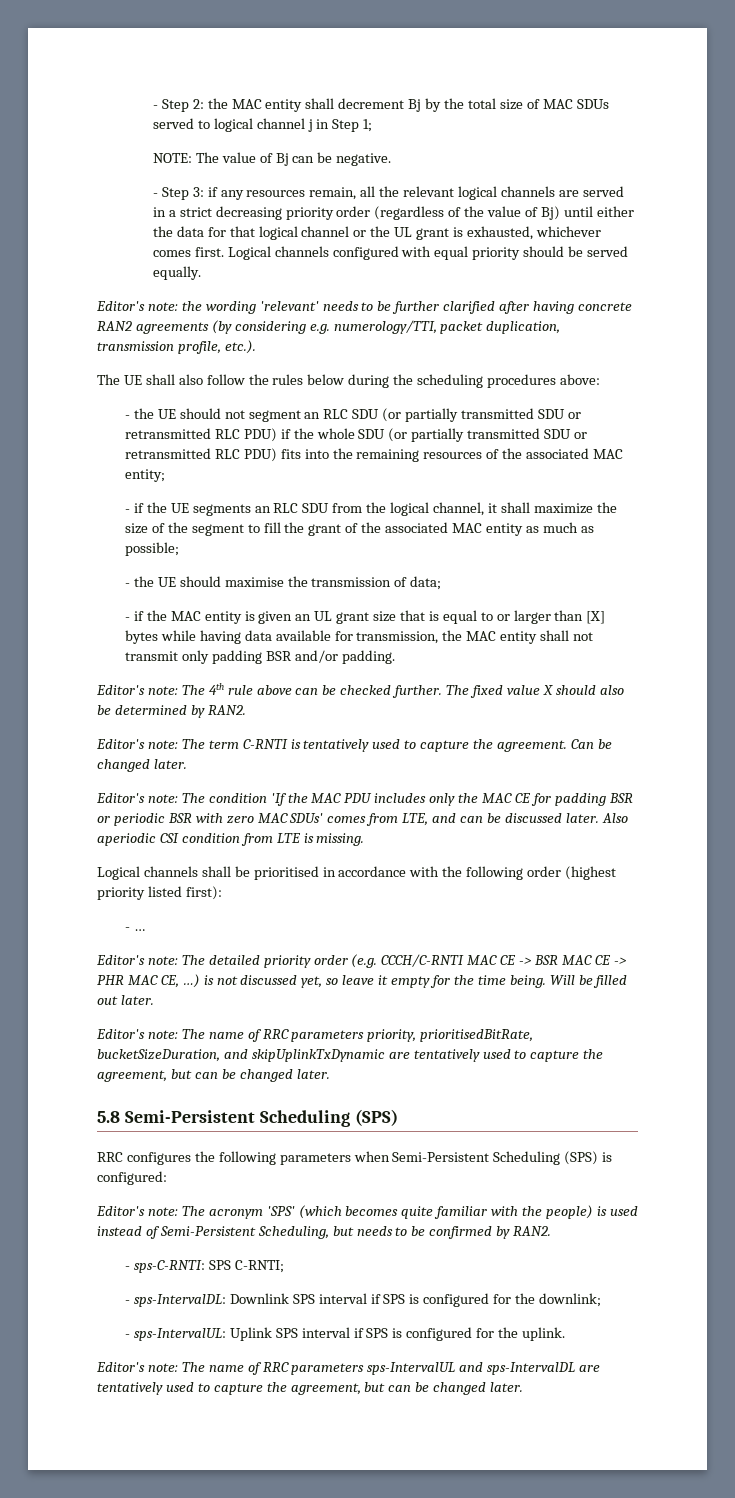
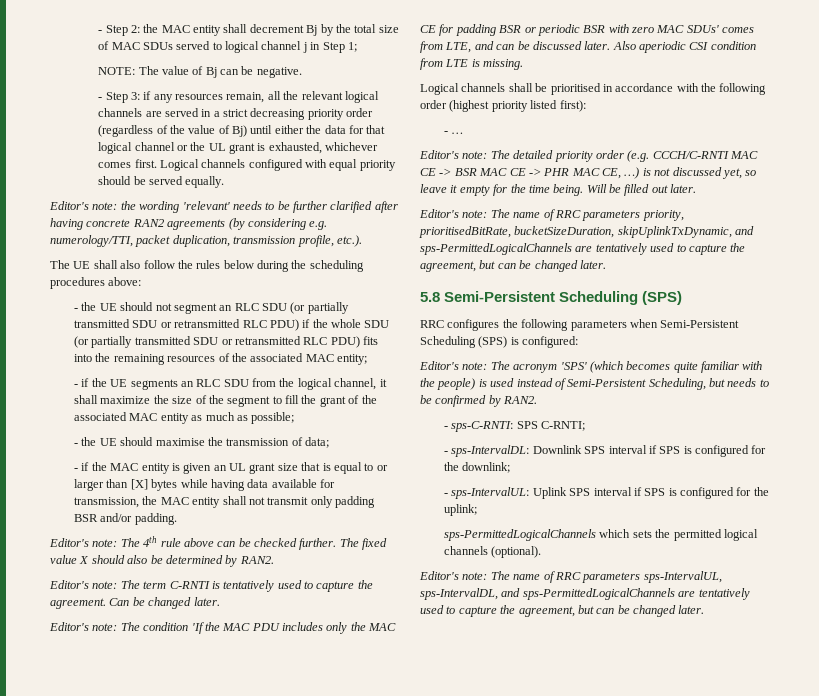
- Editor's note: The name of RRC parameters priority, prioritisedBitRate, bucketSizeDuration, and skipUplinkTxDynamic are tentatively used to capture the agreement, but can be changed later.
+ Editor's note: The name of RRC parameters priority, prioritisedBitRate, bucketSizeDuration, skipUplinkTxDynamic, and sps-PermittedLogicalChannels are tentatively used to capture the agreement, but can be changed later.
- - sps-IntervalUL: Uplink SPS interval if SPS is configured for the uplink.
- Editor's note: The name of RRC parameters sps-IntervalUL and sps-IntervalDL are tentatively used to capture the agreement, but can be changed later.
+ - sps-IntervalUL: Uplink SPS interval if SPS is configured for the uplink;
+ sps-PermittedLogicalChannels which sets the permitted logical channels (optional).
+ Editor's note: The name of RRC parameters sps-IntervalUL, sps-IntervalDL, and sps-PermittedLogicalChannels are tentatively used to capture the agreement, but can be changed later.

